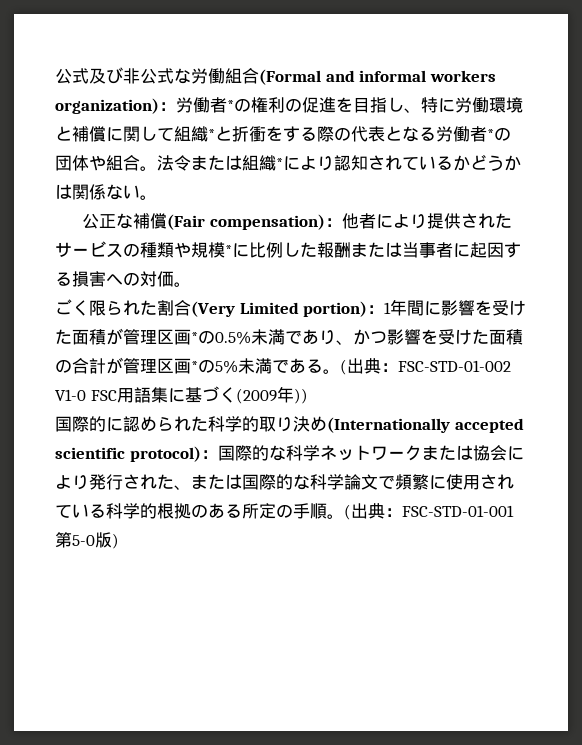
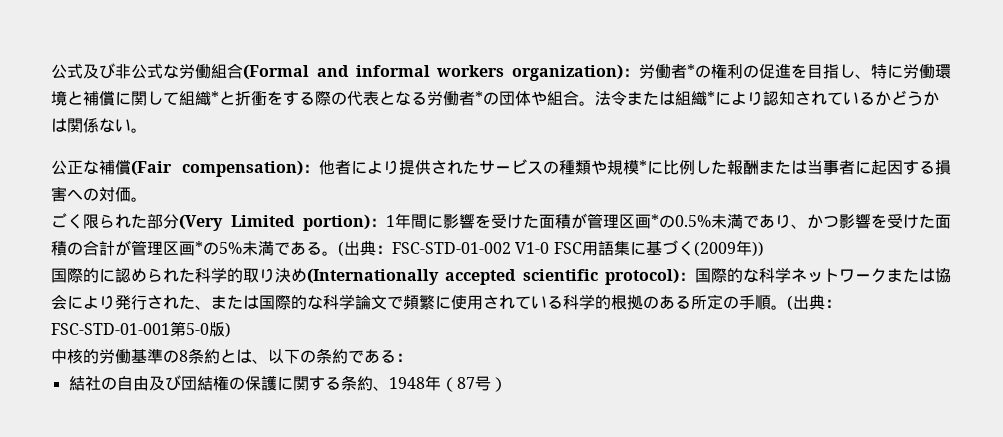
- ごく限られた割合(Very Limited portion)：1年間に影響を受けた面積が管理区画*の0.5%未満であり、かつ影響を受けた面積の合計が管理区画*の5%未満である。
+ ごく限られた部分(Very Limited portion)：1年間に影響を受けた面積が管理区画*の0.5%未満であり、かつ影響を受けた面積の合計が管理区画*の5%未満である。
+ 中核的労働基準の8条約とは、以下の条約である：
+ 結社の自由及び団結権の保護に関する条約、1948年（87号）

